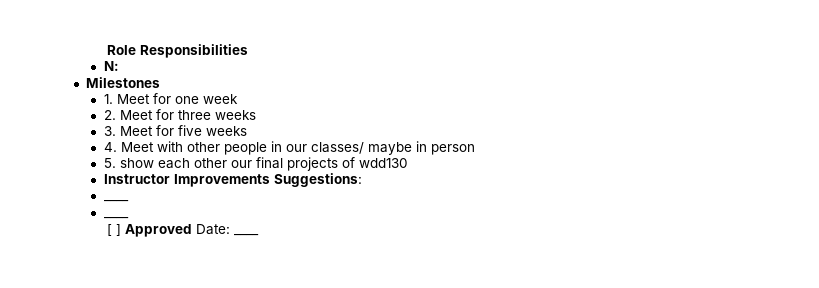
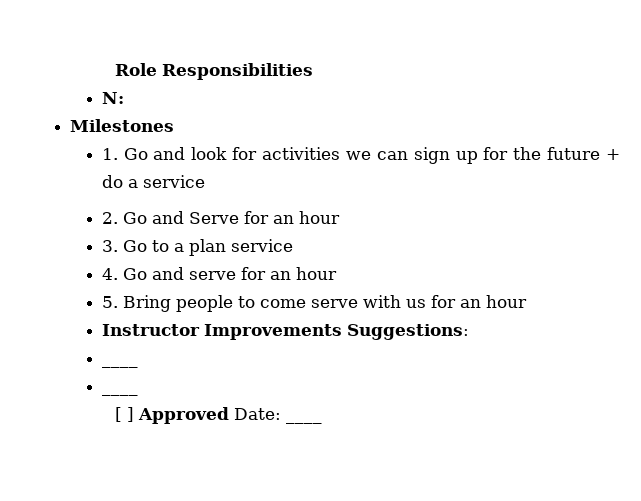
- 1. Meet for one week
- 2. Meet for three weeks
- 3. Meet for five weeks
- 4. Meet with other people in our classes/ maybe in person
- 5. show each other our final projects of wdd130
+ 1. Go and look for activities we can sign up for the future + do a service
+ 2. Go and Serve for an hour
+ 3. Go to a plan service
+ 4. Go and serve for an hour
+ 5. Bring people to come serve with us for an hour

